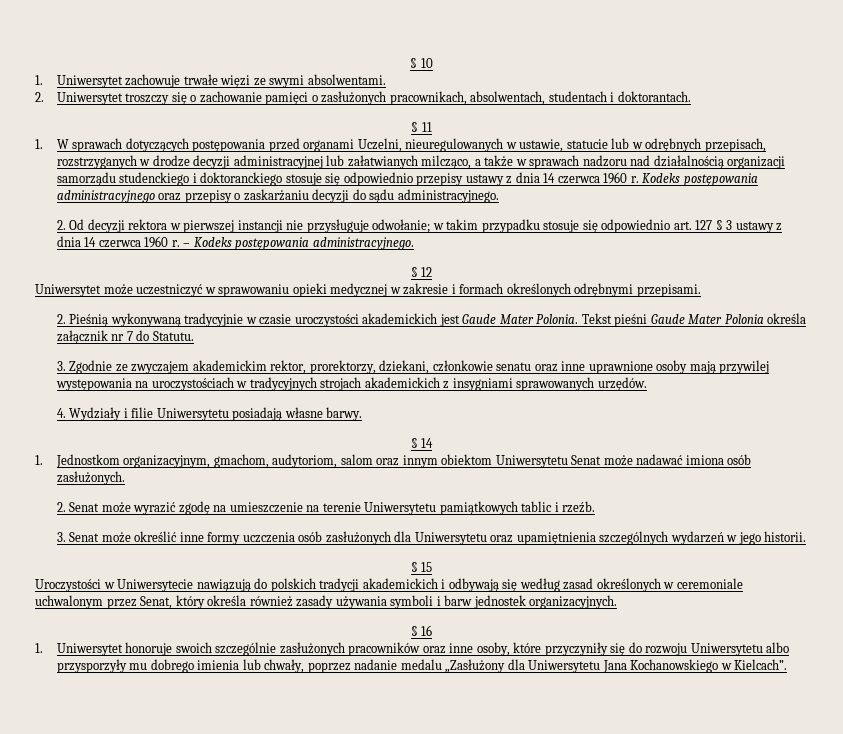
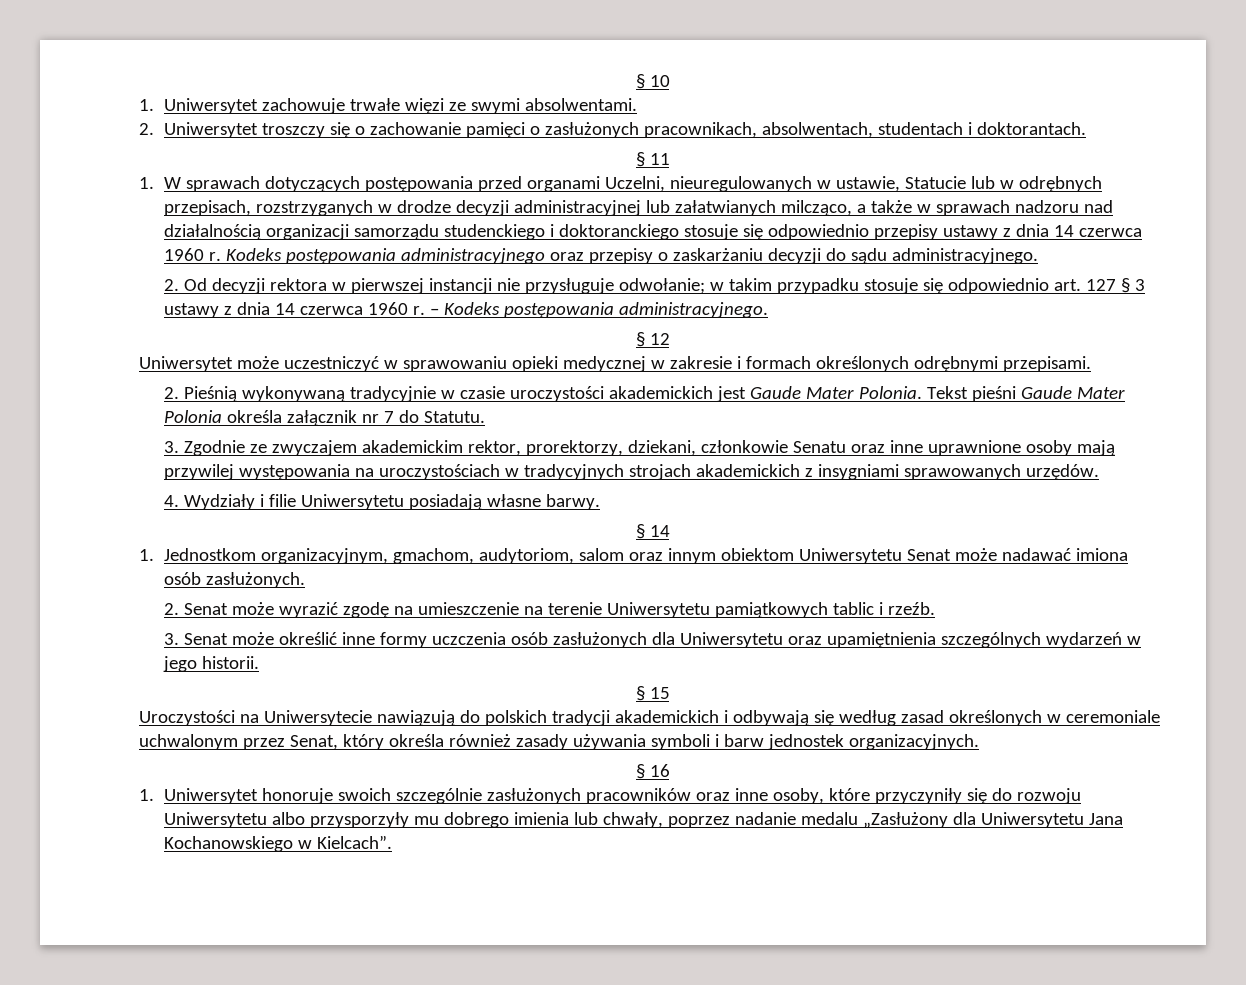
- 1. W sprawach dotyczących postępowania przed organami Uczelni, nieuregulowanych w ustawie, statucie lub w odrębnych przepisach, rozstrzyganych w drodze decyzji administracyjnej lub załatwianych milcząco, a także w sprawach nadzoru nad działalnością organizacji samorządu studenckiego i doktoranckiego stosuje się odpowiednio przepisy ustawy z dnia 14 czerwca 1960 r.
+ 1. W sprawach dotyczących postępowania przed organami Uczelni, nieuregulowanych w ustawie, Statucie lub w odrębnych przepisach, rozstrzyganych w drodze decyzji administracyjnej lub załatwianych milcząco, a także w sprawach nadzoru nad działalnością organizacji samorządu studenckiego i doktoranckiego stosuje się odpowiednio przepisy ustawy z dnia 14 czerwca 1960 r.
- 3. Zgodnie ze zwyczajem akademickim rektor, prorektorzy, dziekani, członkowie senatu oraz inne uprawnione osoby mają przywilej występowania na uroczystościach w tradycyjnych strojach akademickich z insygniami sprawowanych urzędów.
+ 3. Zgodnie ze zwyczajem akademickim rektor, prorektorzy, dziekani, członkowie Senatu oraz inne uprawnione osoby mają przywilej występowania na uroczystościach w tradycyjnych strojach akademickich z insygniami sprawowanych urzędów.
- Uroczystości w Uniwersytecie nawiązują do polskich tradycji akademickich i odbywają się według zasad określonych w ceremoniale uchwalonym przez Senat, który określa również zasady używania symboli i barw jednostek organizacyjnych.
+ Uroczystości na Uniwersytecie nawiązują do polskich tradycji akademickich i odbywają się według zasad określonych w ceremoniale uchwalonym przez Senat, który określa również zasady używania symboli i barw jednostek organizacyjnych.

